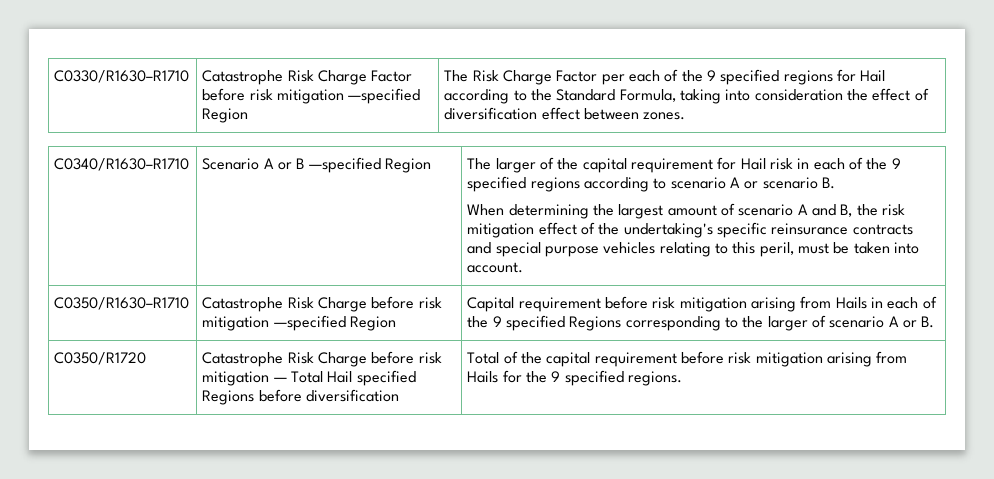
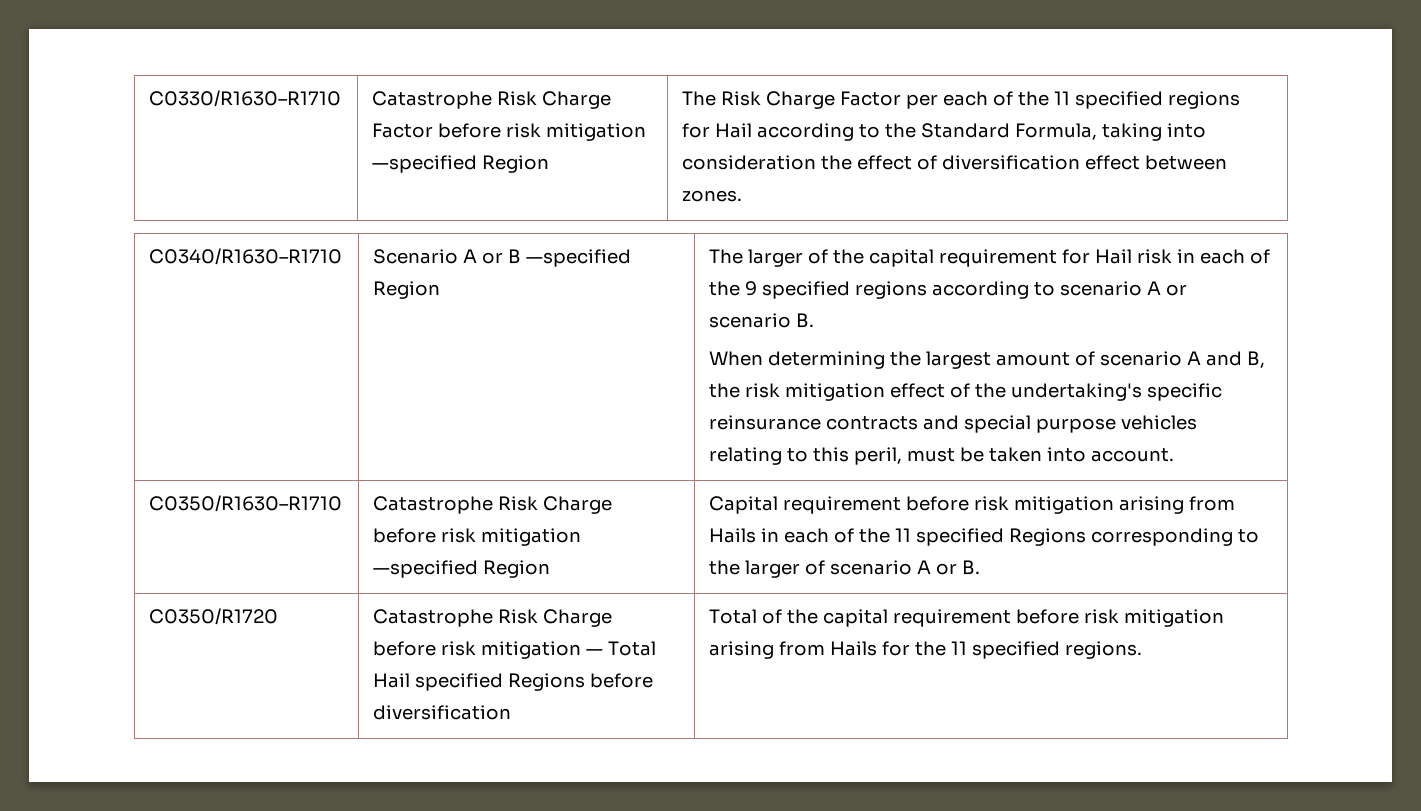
- C0330/R1630–R1710 | Catastrophe Risk Charge Factor before risk mitigation —specified Region | The Risk Charge Factor per each of the 9 specified regions for Hail according to the Standard Formula, taking into consideration the effect of diversification effect between zones.
+ C0330/R1630–R1710 | Catastrophe Risk Charge Factor before risk mitigation —specified Region | The Risk Charge Factor per each of the 11 specified regions for Hail according to the Standard Formula, taking into consideration the effect of diversification effect between zones.
- C0350/R1630–R1710 | Catastrophe Risk Charge before risk mitigation —specified Region | Capital requirement before risk mitigation arising from Hails in each of the 9 specified Regions corresponding to the larger of scenario A or B.
+ C0350/R1630–R1710 | Catastrophe Risk Charge before risk mitigation —specified Region | Capital requirement before risk mitigation arising from Hails in each of the 11 specified Regions corresponding to the larger of scenario A or B.
- C0350/R1720 | Catastrophe Risk Charge before risk mitigation — Total Hail specified Regions before diversification | Total of the capital requirement before risk mitigation arising from Hails for the 9 specified regions.
+ C0350/R1720 | Catastrophe Risk Charge before risk mitigation — Total Hail specified Regions before diversification | Total of the capital requirement before risk mitigation arising from Hails for the 11 specified regions.

